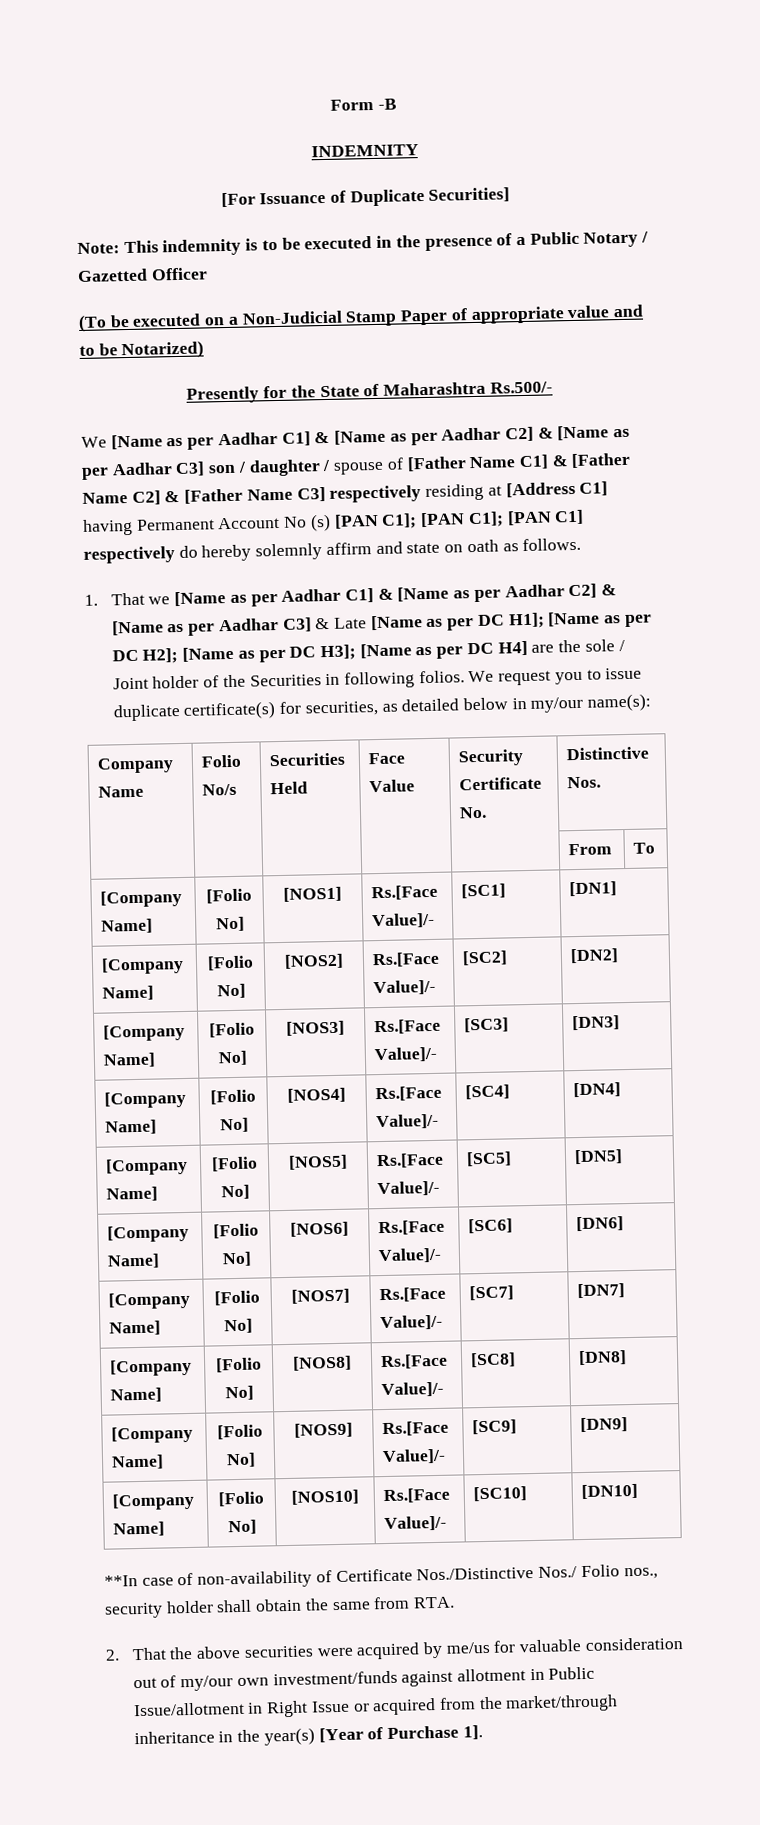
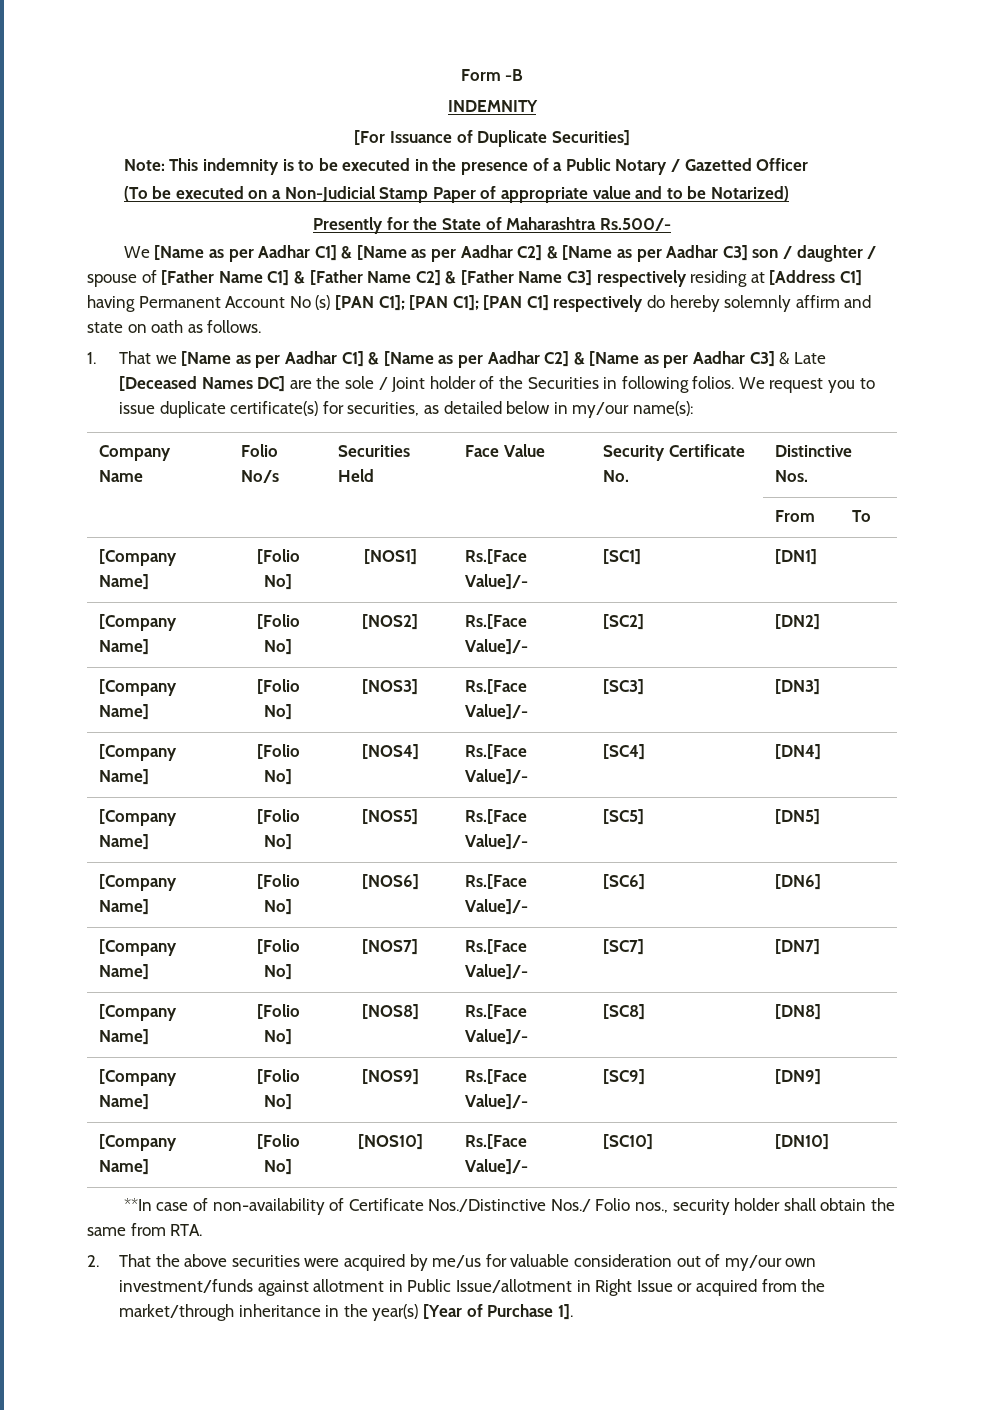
- 1. That we [Name as per Aadhar C1] & [Name as per Aadhar C2] & [Name as per Aadhar C3] & Late [Name as per DC H1]; [Name as per DC H2]; [Name as per DC H3]; [Name as per DC H4] are the sole / Joint holder of the Securities in following folios.
+ 1. That we [Name as per Aadhar C1] & [Name as per Aadhar C2] & [Name as per Aadhar C3] & Late [Deceased Names DC] are the sole / Joint holder of the Securities in following folios.

